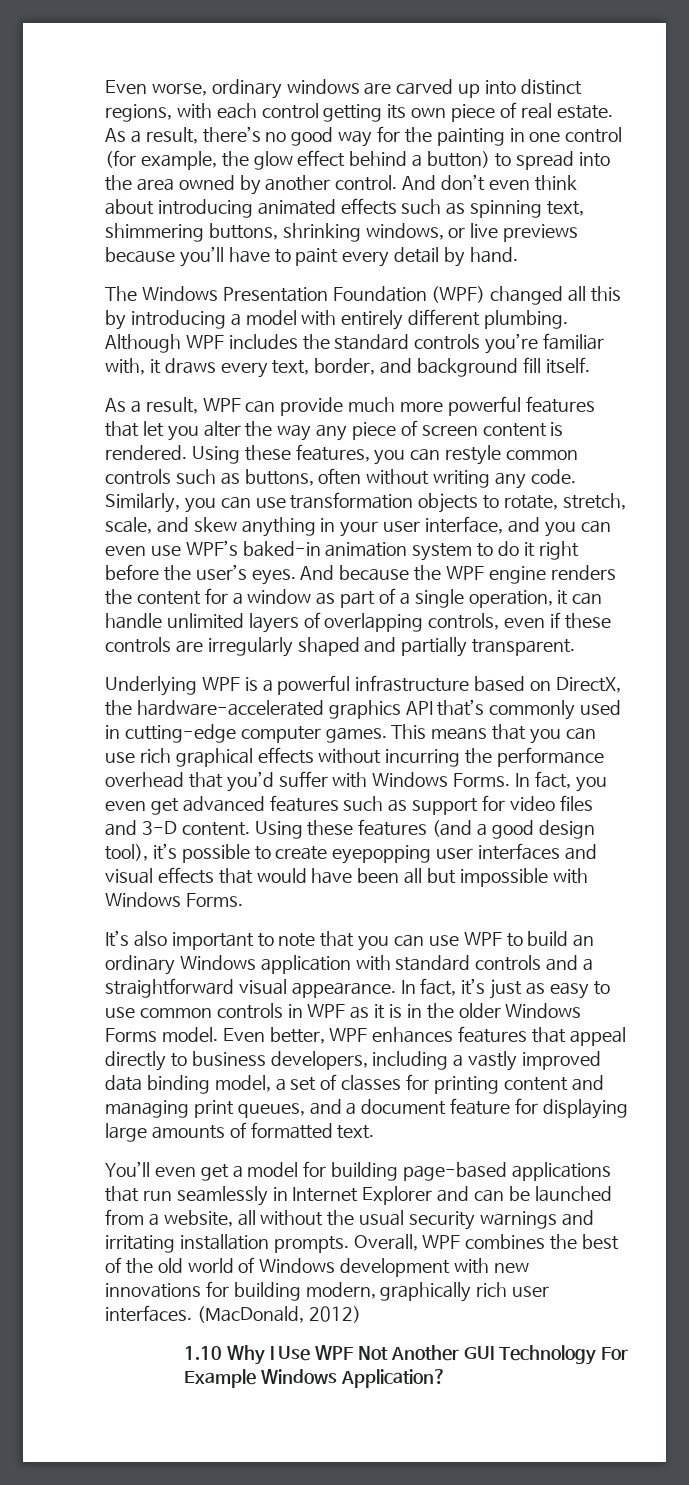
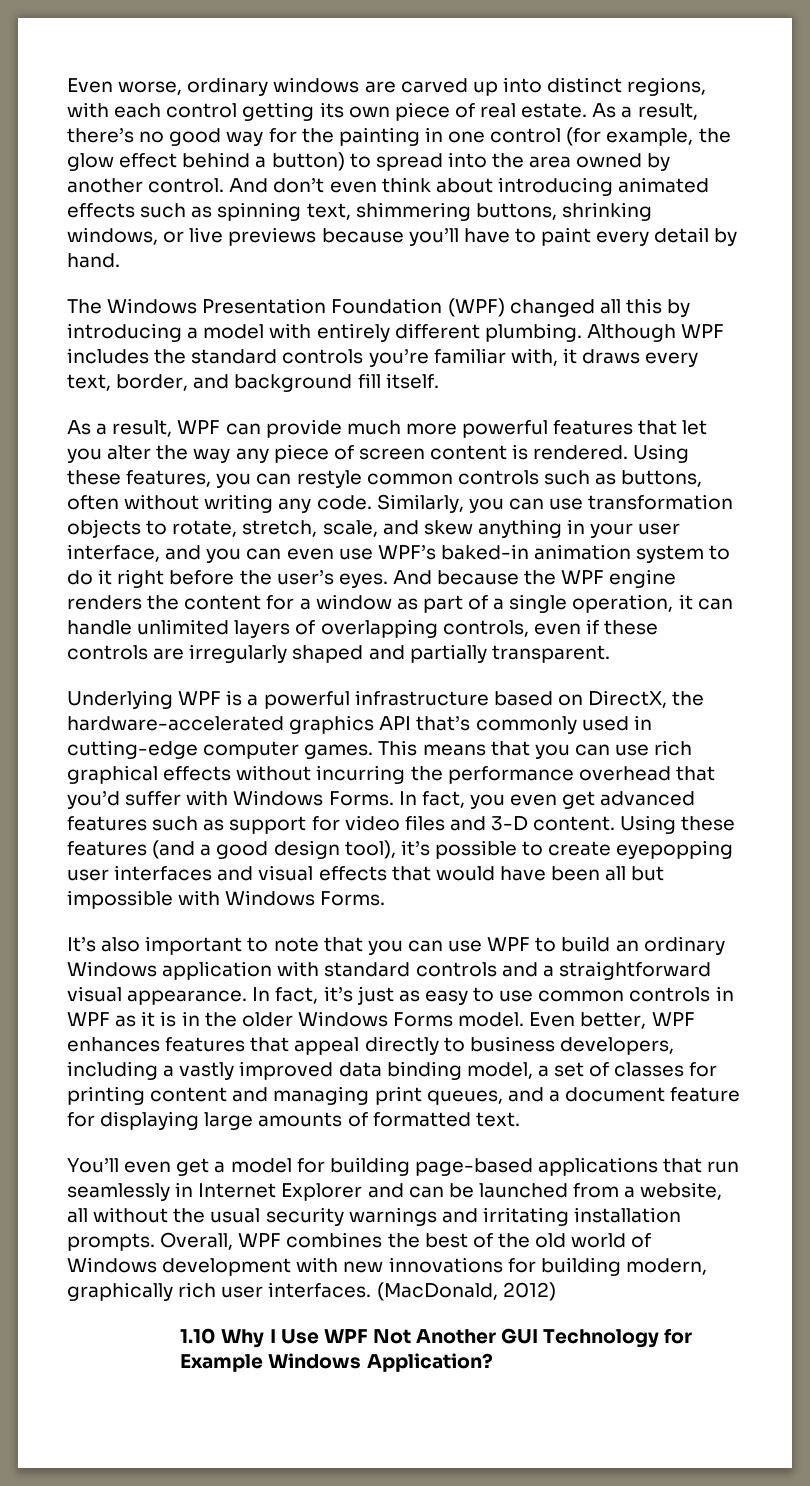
- 1.10 Why I Use WPF Not Another GUI Technology For Example Windows Application?
+ 1.10 Why I Use WPF Not Another GUI Technology for Example Windows Application?

